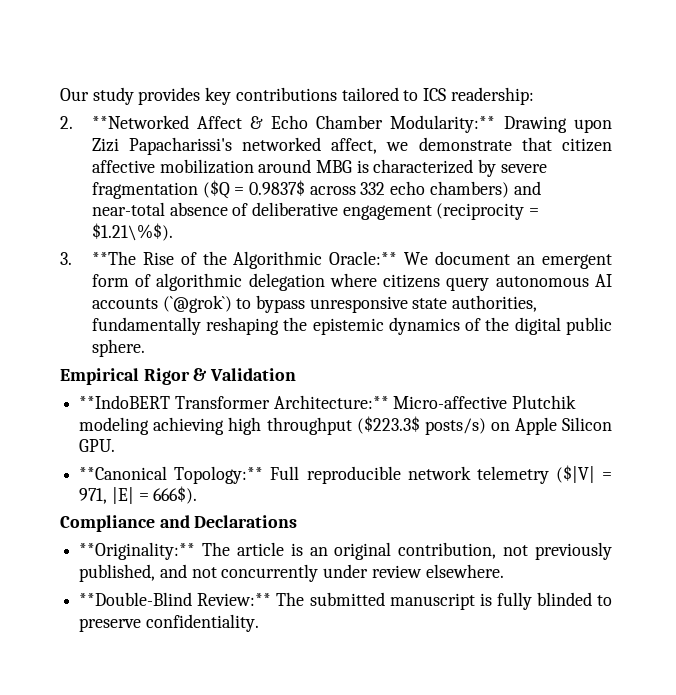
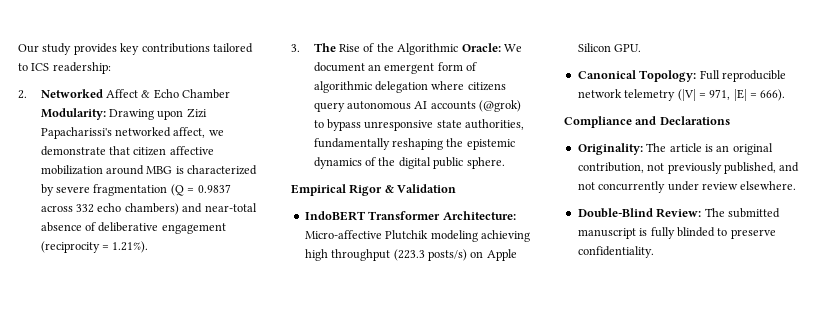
- 2. **Networked Affect & Echo Chamber Modularity:** Drawing upon Zizi Papacharissi's networked affect, we demonstrate that citizen affective mobilization around MBG is characterized by severe fragmentation ($Q = 0.9837$ across 332 echo chambers) and near-total absence of deliberative engagement (reciprocity = $1.21\%$).
+ 2. Networked Affect & Echo Chamber Modularity: Drawing upon Zizi Papacharissi's networked affect, we demonstrate that citizen affective mobilization around MBG is characterized by severe fragmentation (Q = 0.9837 across 332 echo chambers) and near-total absence of deliberative engagement (reciprocity = 1.21%).
- 3. **The Rise of the Algorithmic Oracle:** We document an emergent form of algorithmic delegation where citizens query autonomous AI accounts (`@grok`) to bypass unresponsive state authorities, fundamentally reshaping the epistemic dynamics of the digital public sphere.
+ 3. The Rise of the Algorithmic Oracle: We document an emergent form of algorithmic delegation where citizens query autonomous AI accounts (@grok) to bypass unresponsive state authorities, fundamentally reshaping the epistemic dynamics of the digital public sphere.
- **IndoBERT Transformer Architecture:** Micro-affective Plutchik modeling achieving high throughput ($223.3$ posts/s) on Apple Silicon GPU.
+ IndoBERT Transformer Architecture: Micro-affective Plutchik modeling achieving high throughput (223.3 posts/s) on Apple Silicon GPU.
- **Canonical Topology:** Full reproducible network telemetry ($|V| = 971, |E| = 666$).
+ Canonical Topology: Full reproducible network telemetry (|V| = 971, |E| = 666).
- **Originality:** The article is an original contribution, not previously published, and not concurrently under review elsewhere.
+ Originality: The article is an original contribution, not previously published, and not concurrently under review elsewhere.
- **Double-Blind Review:** The submitted manuscript is fully blinded to preserve confidentiality.
+ Double-Blind Review: The submitted manuscript is fully blinded to preserve confidentiality.

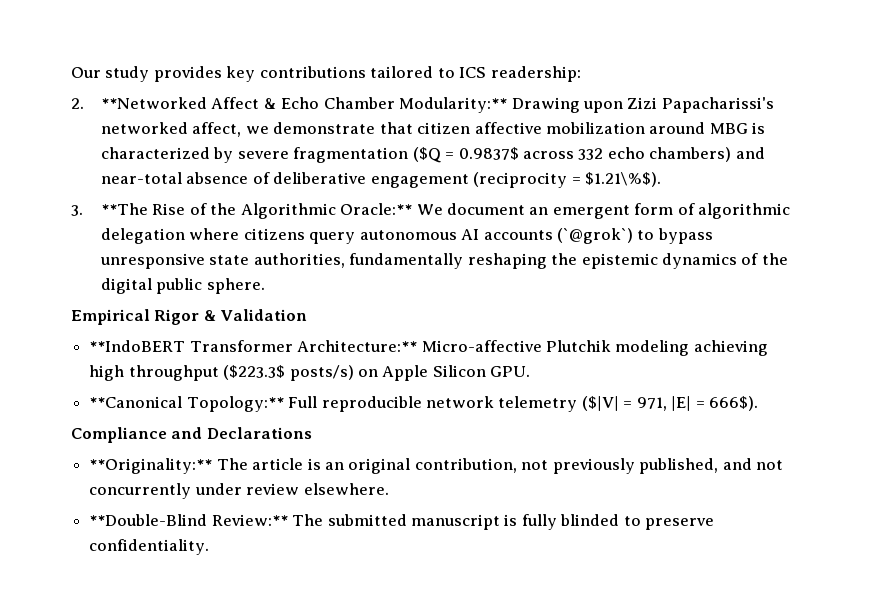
- 2. Networked Affect & Echo Chamber Modularity: Drawing upon Zizi Papacharissi's networked affect, we demonstrate that citizen affective mobilization around MBG is characterized by severe fragmentation (Q = 0.9837 across 332 echo chambers) and near-total absence of deliberative engagement (reciprocity = 1.21%).
+ 2. **Networked Affect & Echo Chamber Modularity:** Drawing upon Zizi Papacharissi's networked affect, we demonstrate that citizen affective mobilization around MBG is characterized by severe fragmentation ($Q = 0.9837$ across 332 echo chambers) and near-total absence of deliberative engagement (reciprocity = $1.21\%$).
- 3. The Rise of the Algorithmic Oracle: We document an emergent form of algorithmic delegation where citizens query autonomous AI accounts (@grok) to bypass unresponsive state authorities, fundamentally reshaping the epistemic dynamics of the digital public sphere.
+ 3. **The Rise of the Algorithmic Oracle:** We document an emergent form of algorithmic delegation where citizens query autonomous AI accounts (`@grok`) to bypass unresponsive state authorities, fundamentally reshaping the epistemic dynamics of the digital public sphere.
- IndoBERT Transformer Architecture: Micro-affective Plutchik modeling achieving high throughput (223.3 posts/s) on Apple Silicon GPU.
+ **IndoBERT Transformer Architecture:** Micro-affective Plutchik modeling achieving high throughput ($223.3$ posts/s) on Apple Silicon GPU.
- Canonical Topology: Full reproducible network telemetry (|V| = 971, |E| = 666).
+ **Canonical Topology:** Full reproducible network telemetry ($|V| = 971, |E| = 666$).
- Originality: The article is an original contribution, not previously published, and not concurrently under review elsewhere.
+ **Originality:** The article is an original contribution, not previously published, and not concurrently under review elsewhere.
- Double-Blind Review: The submitted manuscript is fully blinded to preserve confidentiality.
+ **Double-Blind Review:** The submitted manuscript is fully blinded to preserve confidentiality.

